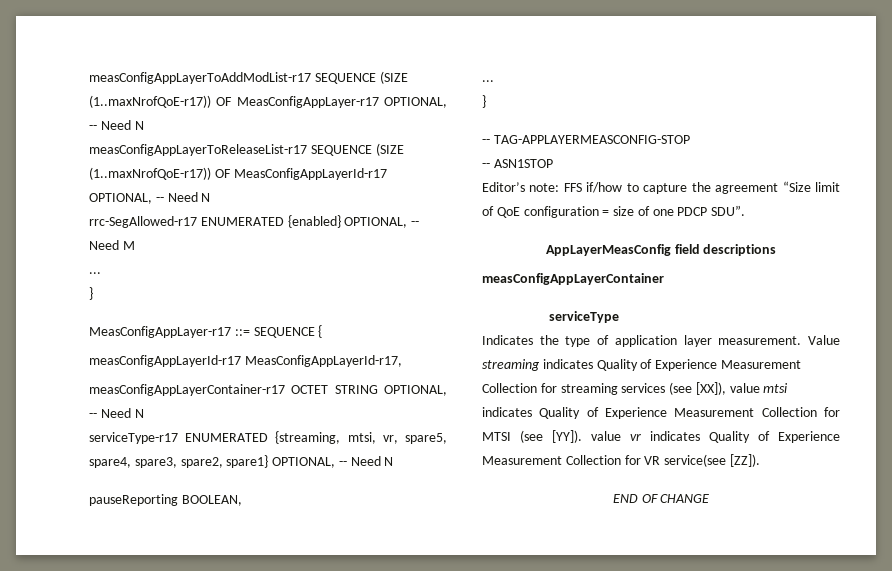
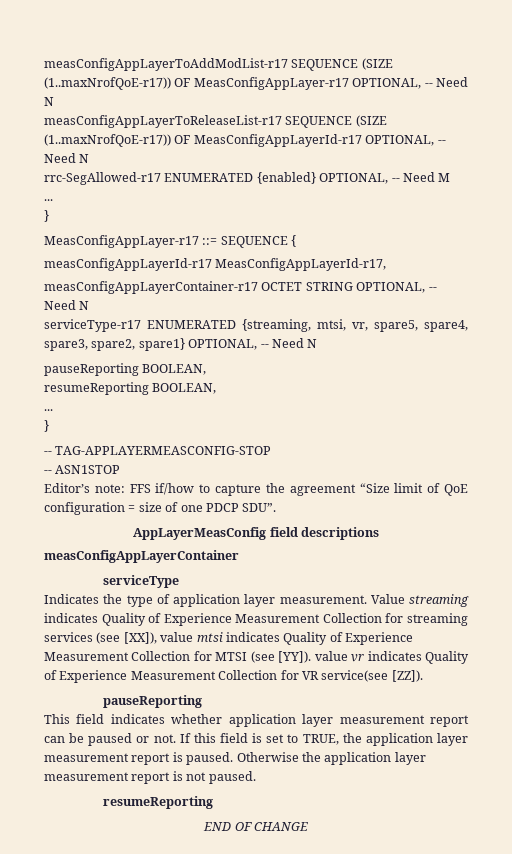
+ resumeReporting BOOLEAN,
  Value streaming indicates Quality of Experience Measurement Collection for streaming services (see [XX]), value mtsi indicates Quality of Experience Measurement Collection for MTSI (see [YY]). value vr indicates Quality of Experience Measurement Collection for VR service(see [ZZ]).
+ pauseReporting
+ This field indicates whether application layer measurement report can be paused or not. If this field is set to TRUE, the application layer measurement report is paused. Otherwise the application layer measurement report is not paused.
+ resumeReporting

